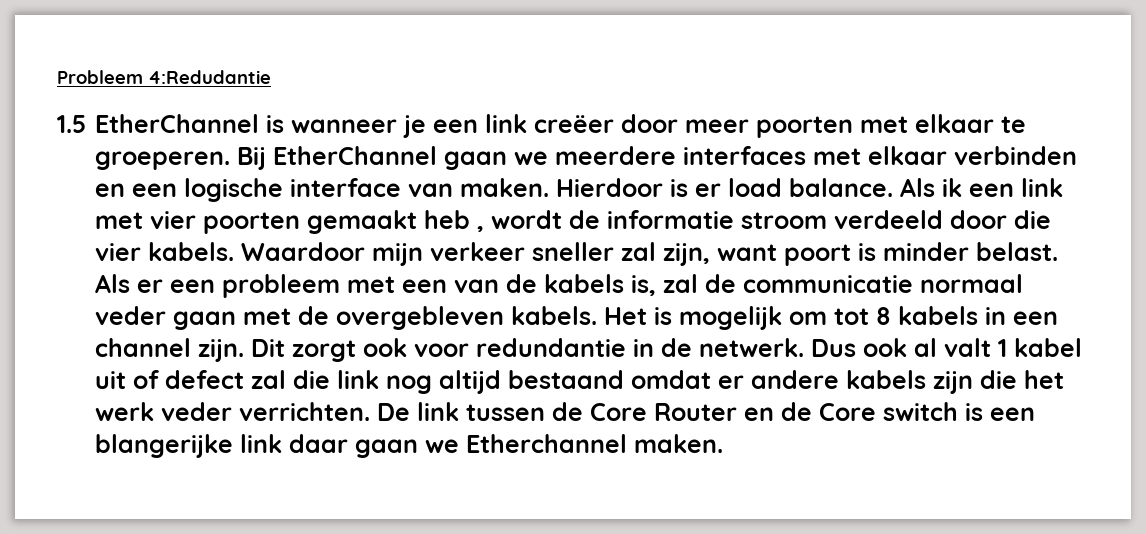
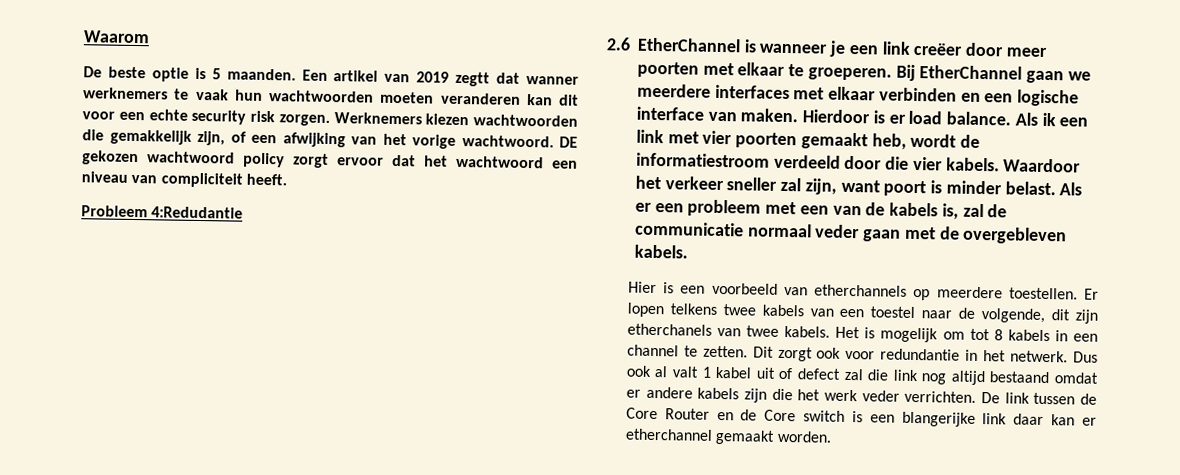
+ Waarom
+ De beste optie is 5 maanden. Een artikel van 2019 zegtt dat wanner werknemers te vaak hun wachtwoorden moeten veranderen kan dit voor een echte security risk zorgen. Werknemers kiezen wachtwoorden die gemakkelijk zijn, of een afwijking van het vorige wachtwoord. DE gekozen wachtwoord policy zorgt ervoor dat het wachtwoord een niveau van compliciteit heeft.
- 1.5 EtherChannel is wanneer je een link creëer door meer poorten met elkaar te groeperen.
+ 2.6 EtherChannel is wanneer je een link creëer door meer poorten met elkaar te groeperen.
- Als ik een link met vier poorten gemaakt heb , wordt de informatie stroom verdeeld door die vier kabels.
+ Als ik een link met vier poorten gemaakt heb, wordt de informatiestroom verdeeld door die vier kabels.
- Waardoor mijn verkeer sneller zal zijn, want poort is minder belast.
+ Waardoor het verkeer sneller zal zijn, want poort is minder belast.
- Als er een probleem met een van de kabels is, zal de communicatie normaal veder gaan met de overgebleven kabels. Het is mogelijk om tot 8 kabels in een channel zijn.
+ Als er een probleem met een van de kabels is, zal de communicatie normaal veder gaan met de overgebleven kabels.
+ Hier is een voorbeeld van etherchannels op meerdere toestellen. Er lopen telkens twee kabels van een toestel naar de volgende, dit zijn etherchanels van twee kabels. Het is mogelijk om tot 8 kabels in een channel te zetten.
- Dit zorgt ook voor redundantie in de netwerk.
+ Dit zorgt ook voor redundantie in het netwerk.
- De link tussen de Core Router en de Core switch is een blangerijke link daar gaan we Etherchannel maken.
+ De link tussen de Core Router en de Core switch is een blangerijke link daar kan er etherchannel gemaakt worden.

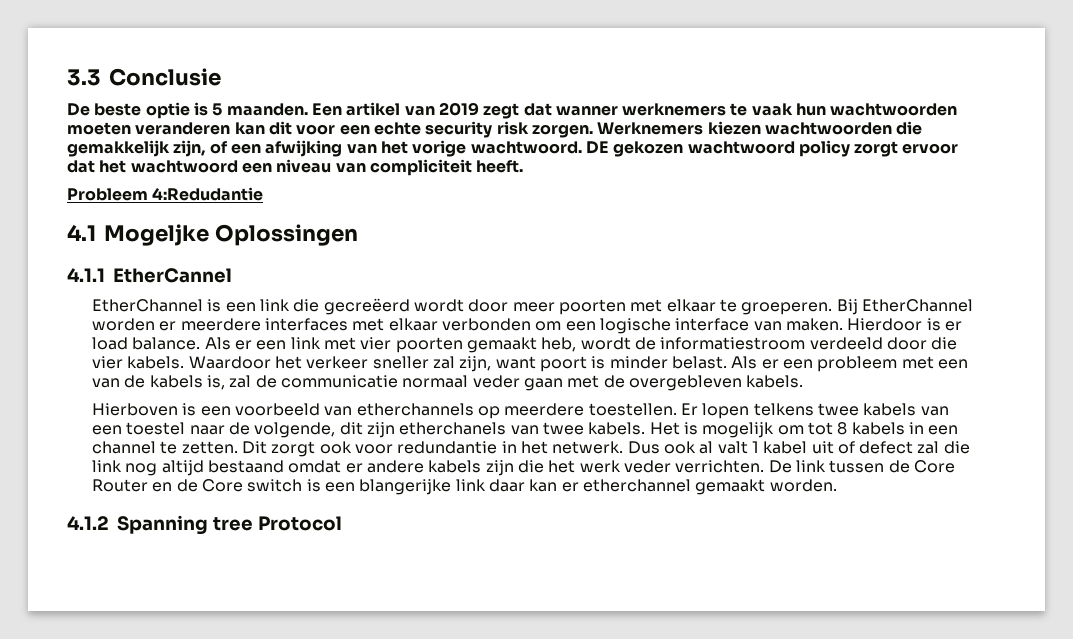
- Waarom
+ 3.3 Conclusie
- Een artikel van 2019 zegtt dat wanner werknemers te vaak hun wachtwoorden moeten veranderen kan dit voor een echte security risk zorgen.
+ Een artikel van 2019 zegt dat wanner werknemers te vaak hun wachtwoorden moeten veranderen kan dit voor een echte security risk zorgen.
- 2.6 EtherChannel is wanneer je een link creëer door meer poorten met elkaar te groeperen.
+ 4.1 Mogeljke Oplossingen
+ 4.1.1 EtherCannel
+ EtherChannel is een link die gecreëerd wordt door meer poorten met elkaar te groeperen.
- Bij EtherChannel gaan we meerdere interfaces met elkaar verbinden en een logische interface van maken.
+ Bij EtherChannel worden er meerdere interfaces met elkaar verbonden om een logische interface van maken.
- Als ik een link met vier poorten gemaakt heb, wordt de informatiestroom verdeeld door die vier kabels.
+ Als er een link met vier poorten gemaakt heb, wordt de informatiestroom verdeeld door die vier kabels.
- Hier is een voorbeeld van etherchannels op meerdere toestellen.
+ Hierboven is een voorbeeld van etherchannels op meerdere toestellen.
+ 4.1.2 Spanning tree Protocol

